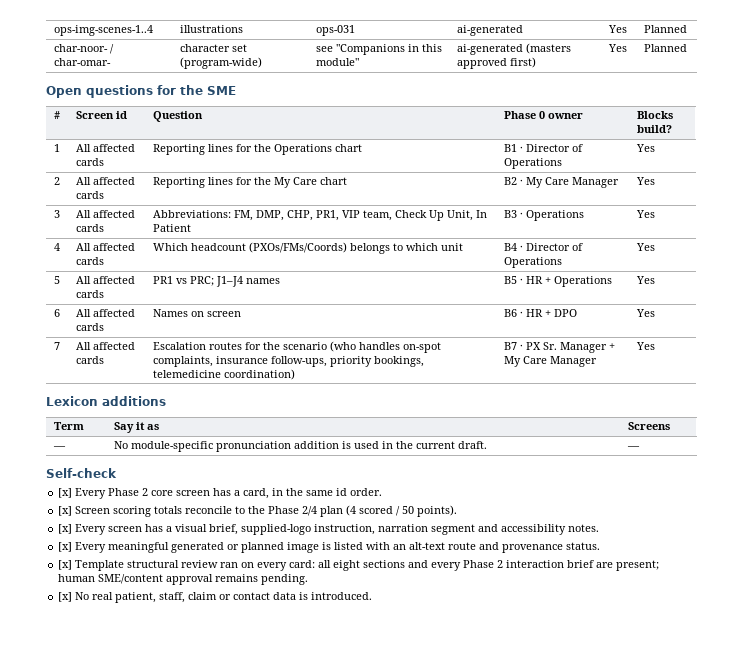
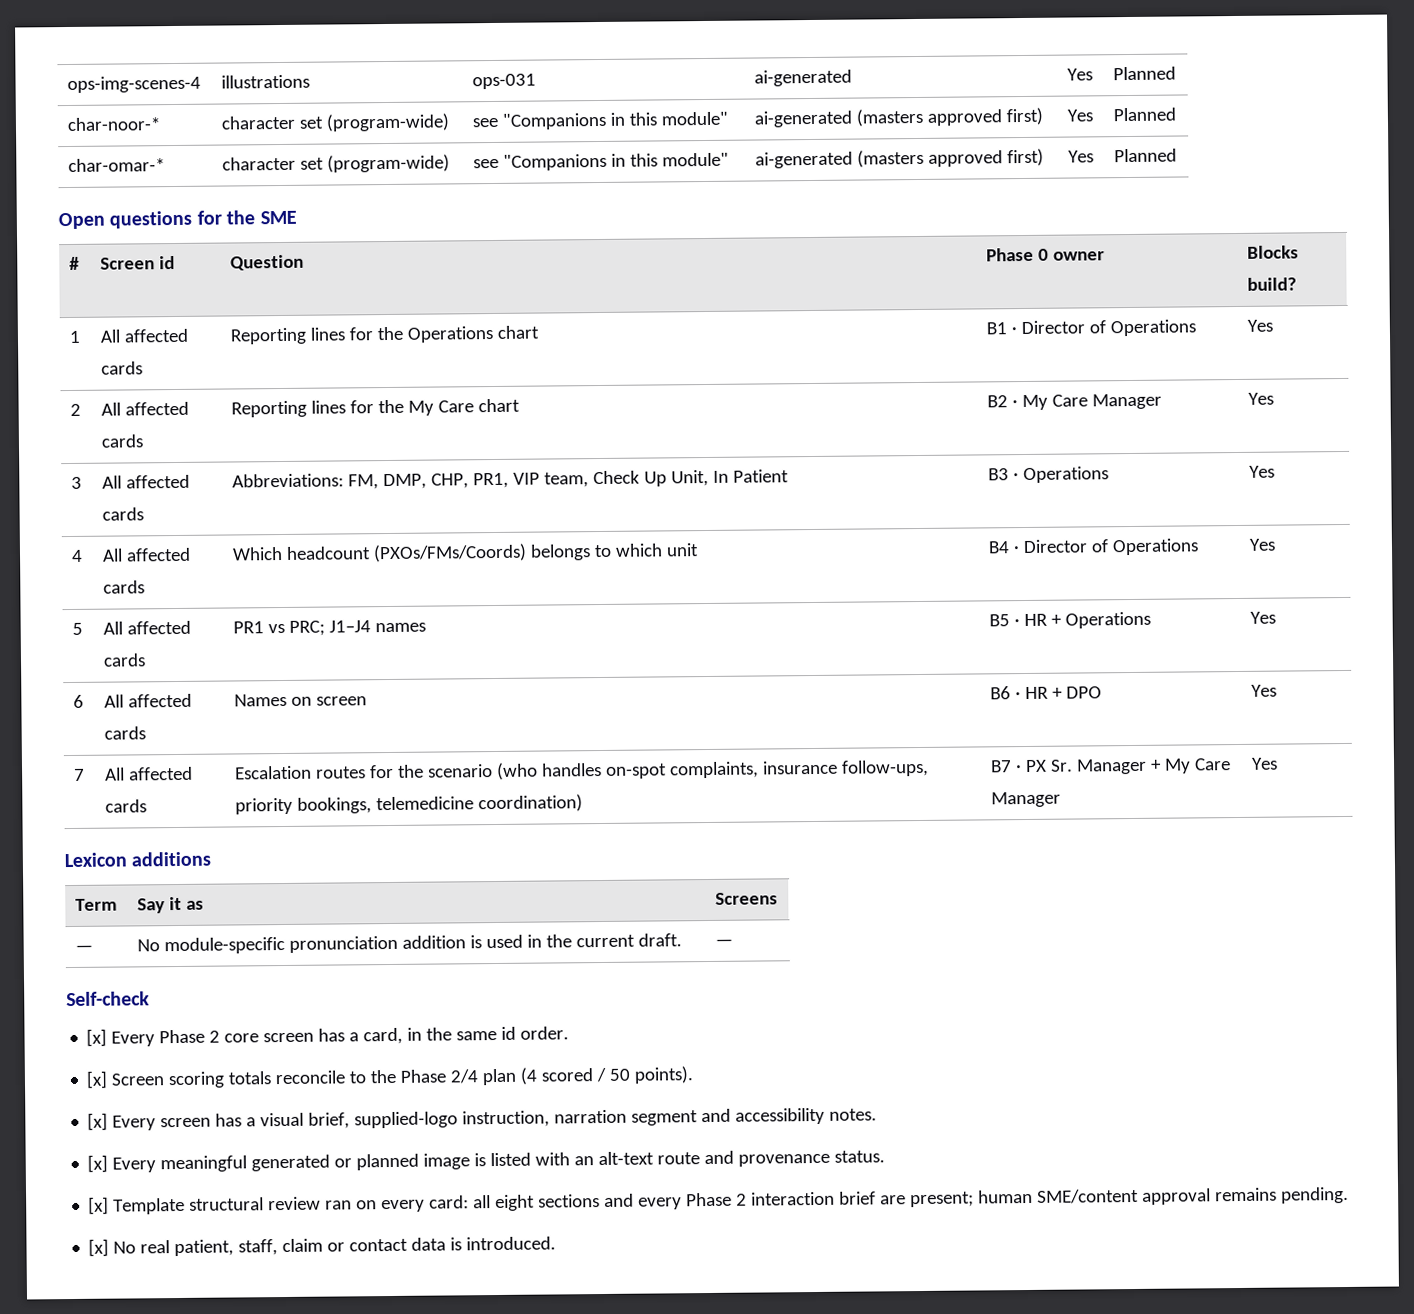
- ops-img-scenes-1..4 | illustrations | ops-031 | ai-generated | Yes | Planned
+ ops-img-scenes-4 | illustrations | ops-031 | ai-generated | Yes | Planned
- char-noor- / char-omar- | character set (program-wide) | see "Companions in this module" | ai-generated (masters approved first) | Yes | Planned
+ char-noor-* | character set (program-wide) | see "Companions in this module" | ai-generated (masters approved first) | Yes | Planned
+ char-omar-* | character set (program-wide) | see "Companions in this module" | ai-generated (masters approved first) | Yes | Planned

